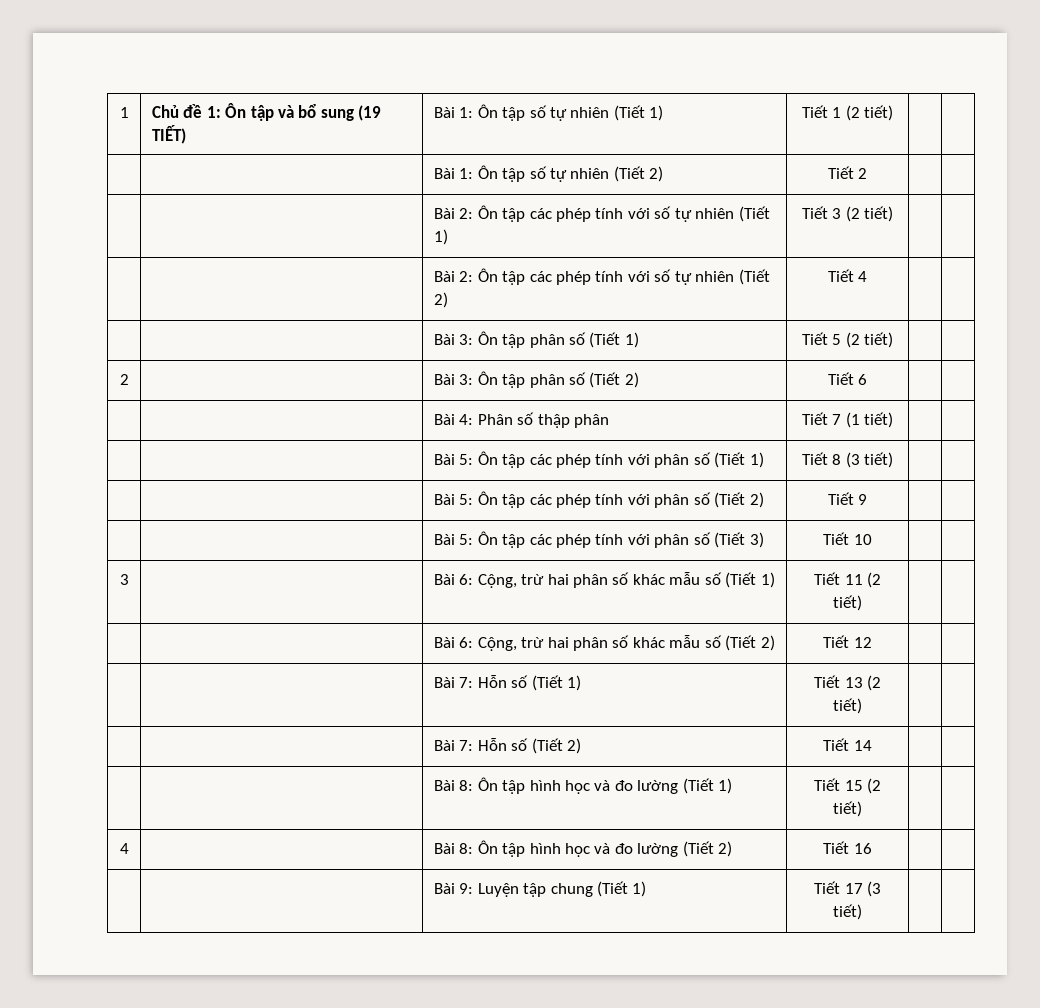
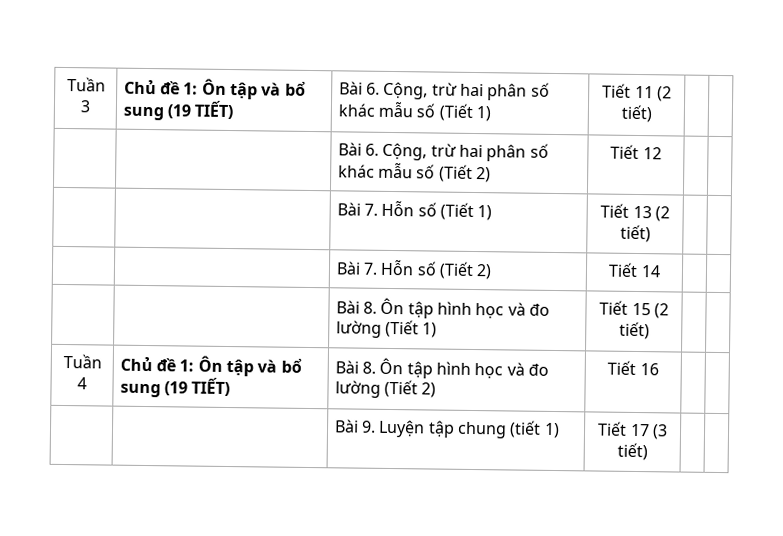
- 1 | Chủ đề 1: Ôn tập và bổ sung (19 TIẾT) | Bài 1: Ôn tập số tự nhiên (Tiết 1) | Tiết 1 (2 tiết) | |
- | | Bài 1: Ôn tập số tự nhiên (Tiết 2) | Tiết 2 | |
- | | Bài 2: Ôn tập các phép tính với số tự nhiên (Tiết 1) | Tiết 3 (2 tiết) | |
- | | Bài 2: Ôn tập các phép tính với số tự nhiên (Tiết 2) | Tiết 4 | |
- | | Bài 3: Ôn tập phân số (Tiết 1) | Tiết 5 (2 tiết) | |
- 2 | | Bài 3: Ôn tập phân số (Tiết 2) | Tiết 6 | |
- | | Bài 4: Phân số thập phân | Tiết 7 (1 tiết) | |
- | | Bài 5: Ôn tập các phép tính với phân số (Tiết 1) | Tiết 8 (3 tiết) | |
- | | Bài 5: Ôn tập các phép tính với phân số (Tiết 2) | Tiết 9 | |
- | | Bài 5: Ôn tập các phép tính với phân số (Tiết 3) | Tiết 10 | |
- 3 | | Bài 6: Cộng, trừ hai phân số khác mẫu số (Tiết 1) | Tiết 11 (2 tiết) | |
+ Tuần 3 | Chủ đề 1: Ôn tập và bổ sung (19 TIẾT) | Bài 6. Cộng, trừ hai phân số khác mẫu số (Tiết 1) | Tiết 11 (2 tiết) | |
- | | Bài 6: Cộng, trừ hai phân số khác mẫu số (Tiết 2) | Tiết 12 | |
+ | | Bài 6. Cộng, trừ hai phân số khác mẫu số (Tiết 2) | Tiết 12 | |
- | | Bài 7: Hỗn số (Tiết 1) | Tiết 13 (2 tiết) | |
+ | | Bài 7. Hỗn số (Tiết 1) | Tiết 13 (2 tiết) | |
- | | Bài 7: Hỗn số (Tiết 2) | Tiết 14 | |
+ | | Bài 7. Hỗn số (Tiết 2) | Tiết 14 | |
- | | Bài 8: Ôn tập hình học và đo lường (Tiết 1) | Tiết 15 (2 tiết) | |
+ | | Bài 8. Ôn tập hình học và đo lường (Tiết 1) | Tiết 15 (2 tiết) | |
- 4 | | Bài 8: Ôn tập hình học và đo lường (Tiết 2) | Tiết 16 | |
+ Tuần 4 | Chủ đề 1: Ôn tập và bổ sung (19 TIẾT) | Bài 8. Ôn tập hình học và đo lường (Tiết 2) | Tiết 16 | |
- | | Bài 9: Luyện tập chung (Tiết 1) | Tiết 17 (3 tiết) | |
+ | | Bài 9. Luyện tập chung (tiết 1) | Tiết 17 (3 tiết) | |

